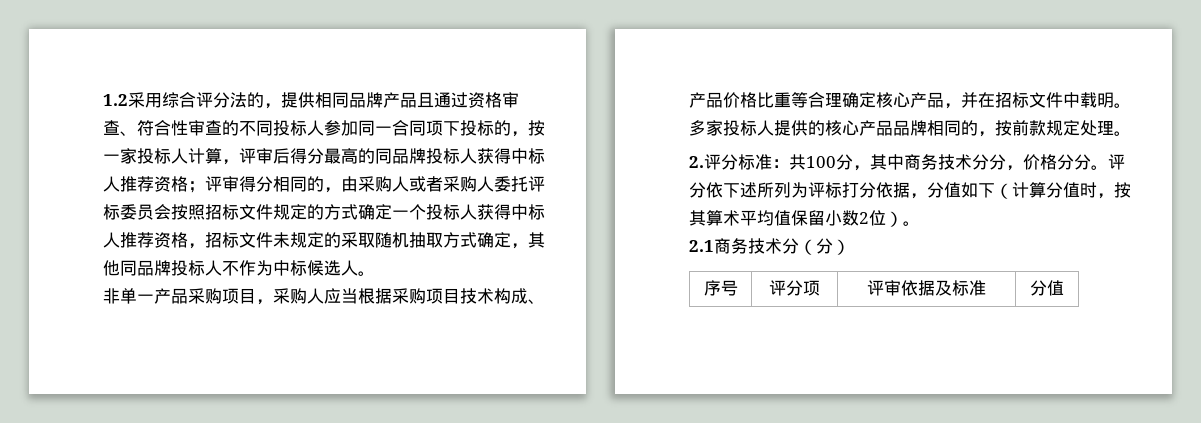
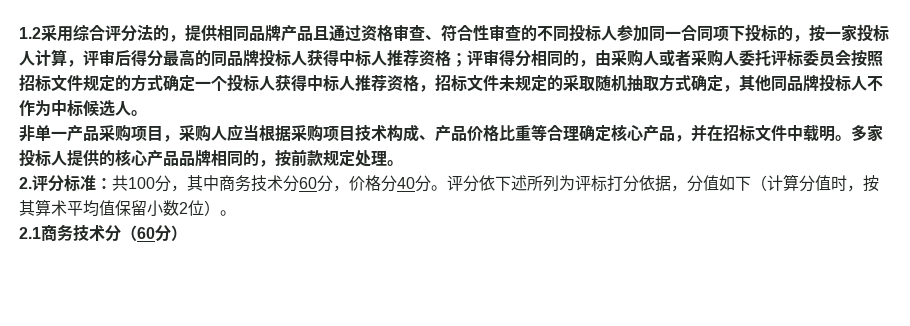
- 2.评分标准：共100分，其中商务技术分分，价格分分。
+ 2.评分标准：共100分，其中商务技术分60分，价格分40分。
- 2.1商务技术分（分）
+ 2.1商务技术分（60分）
- 序号 | 评分项 | 评审依据及标准 | 分值

